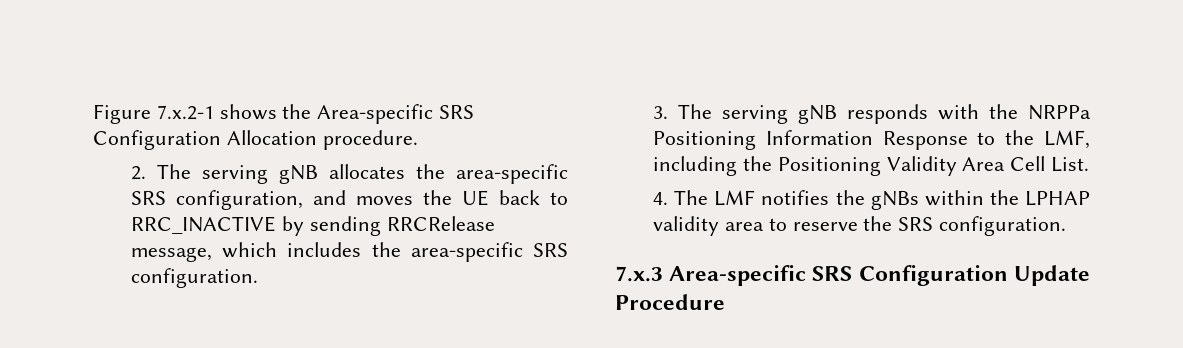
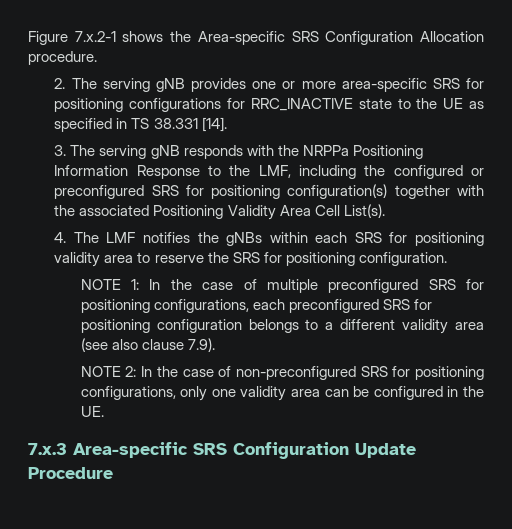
- 2. The serving gNB allocates the area-specific SRS configuration, and moves the UE back to RRC_INACTIVE by sending RRCRelease message, which includes the area-specific SRS configuration.
+ 2. The serving gNB provides one or more area-specific SRS for positioning configurations for RRC_INACTIVE state to the UE as specified in TS 38.331 [14].
- 3. The serving gNB responds with the NRPPa Positioning Information Response to the LMF, including the Positioning Validity Area Cell List.
+ 3. The serving gNB responds with the NRPPa Positioning Information Response to the LMF, including the configured or preconfigured SRS for positioning configuration(s) together with the associated Positioning Validity Area Cell List(s).
- 4. The LMF notifies the gNBs within the LPHAP validity area to reserve the SRS configuration.
+ 4. The LMF notifies the gNBs within each SRS for positioning validity area to reserve the SRS for positioning configuration.
+ NOTE 1: In the case of multiple preconfigured SRS for positioning configurations, each preconfigured SRS for positioning configuration belongs to a different validity area (see also clause 7.9).
+ NOTE 2: In the case of non-preconfigured SRS for positioning configurations, only one validity area can be configured in the UE.

